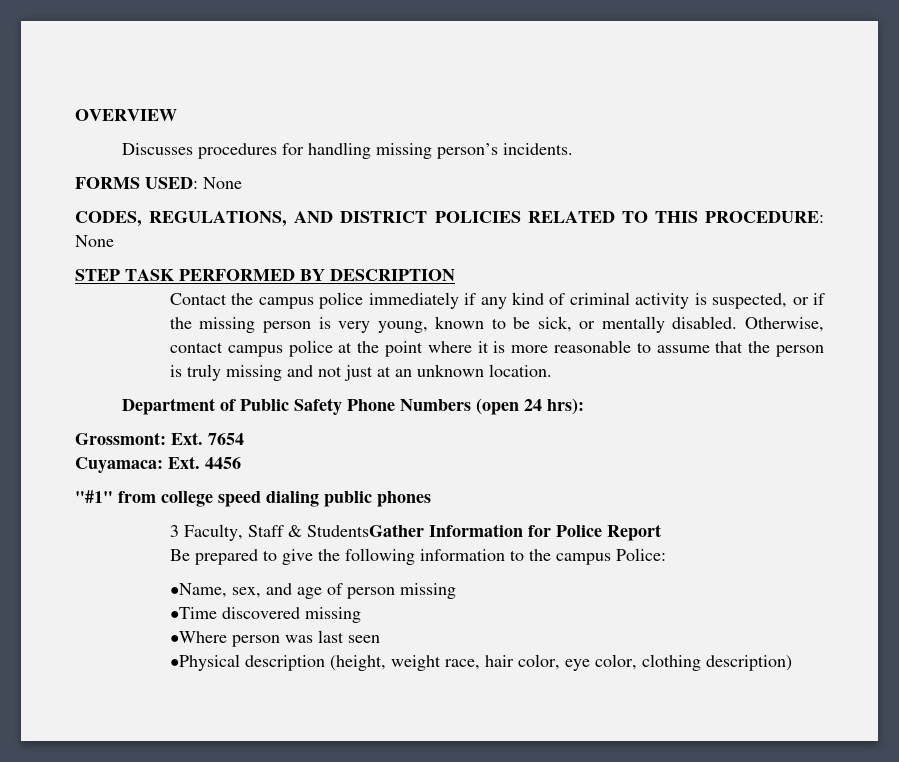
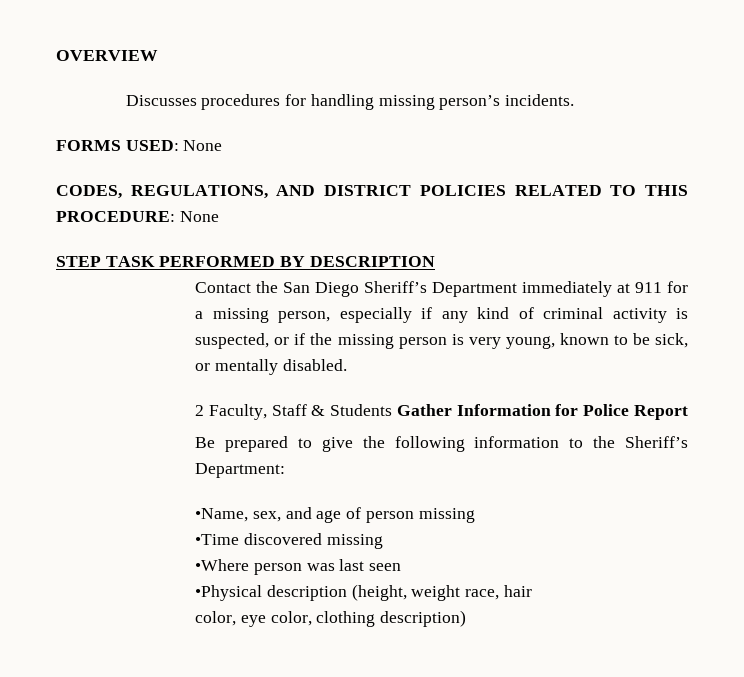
- Contact the campus police immediately if any kind of criminal activity is suspected, or if the missing person is very young, known to be sick, or mentally disabled. Otherwise, contact campus police at the point where it is more reasonable to assume that the person is truly missing and not just at an unknown location.
- Department of Public Safety Phone Numbers (open 24 hrs):
- Grossmont: Ext. 7654
- Cuyamaca: Ext. 4456
- "#1" from college speed dialing public phones
- 3 Faculty, Staff & StudentsGather Information for Police Report
+ Contact the San Diego Sheriff’s Department immediately at 911 for a missing person, especially if any kind of criminal activity is suspected, or if the missing person is very young, known to be sick, or mentally disabled.
+ 2 Faculty, Staff & Students Gather Information for Police Report
- Be prepared to give the following information to the campus Police:
+ Be prepared to give the following information to the Sheriff’s Department:
- •Physical description (height, weight race, hair color, eye color, clothing description)
+ •Physical description (height, weight race, hair
+ color, eye color, clothing description)

